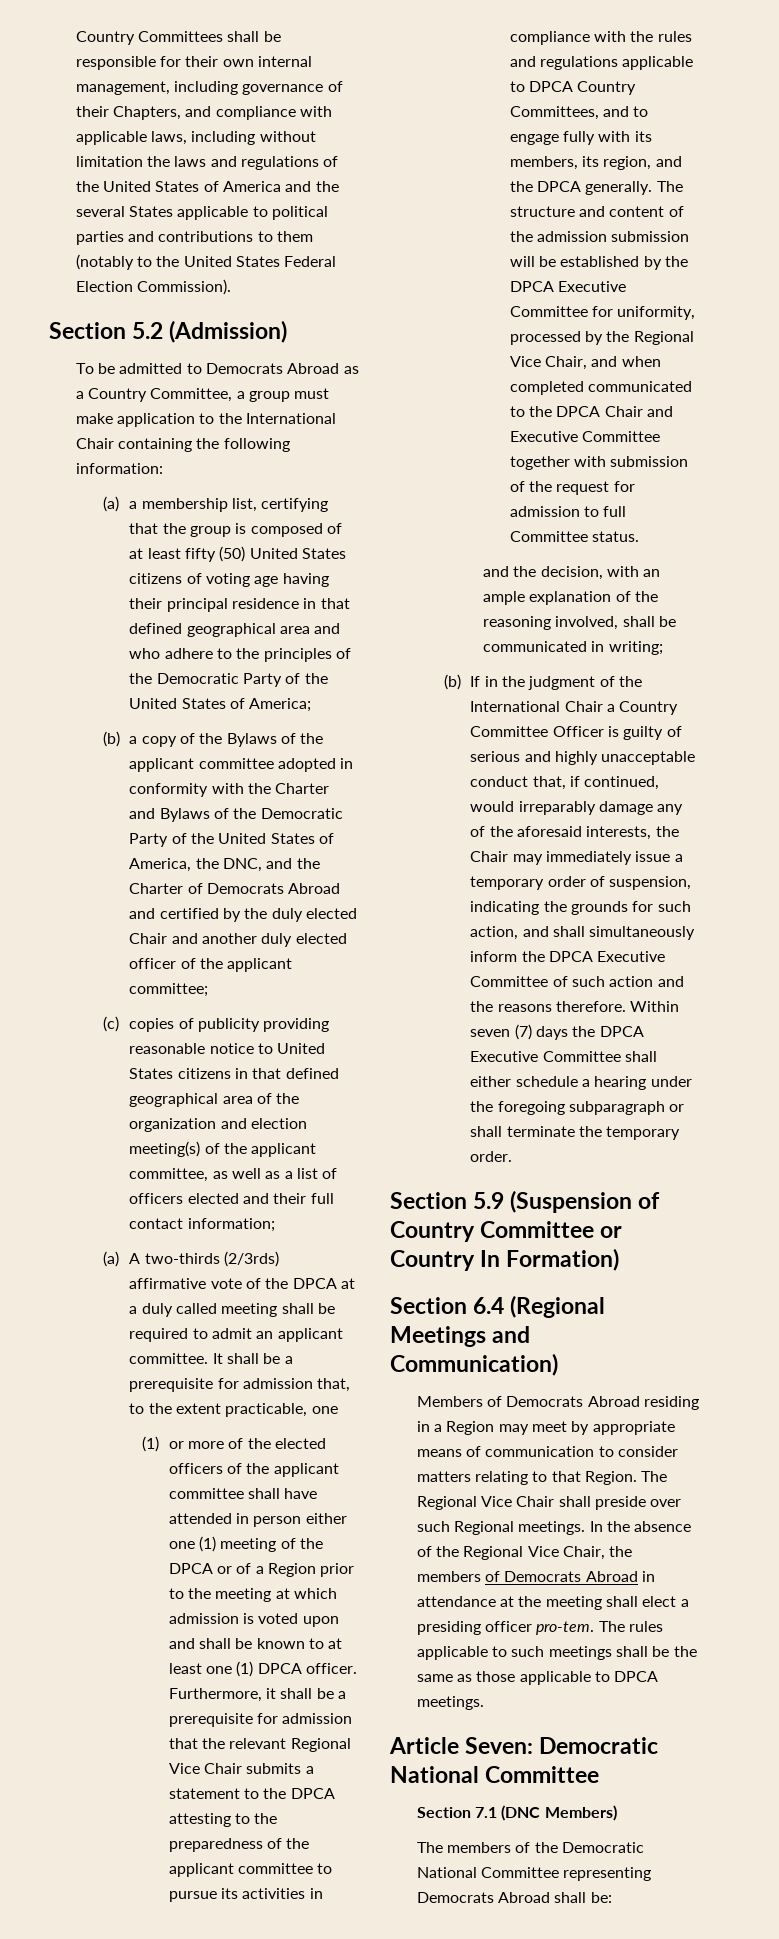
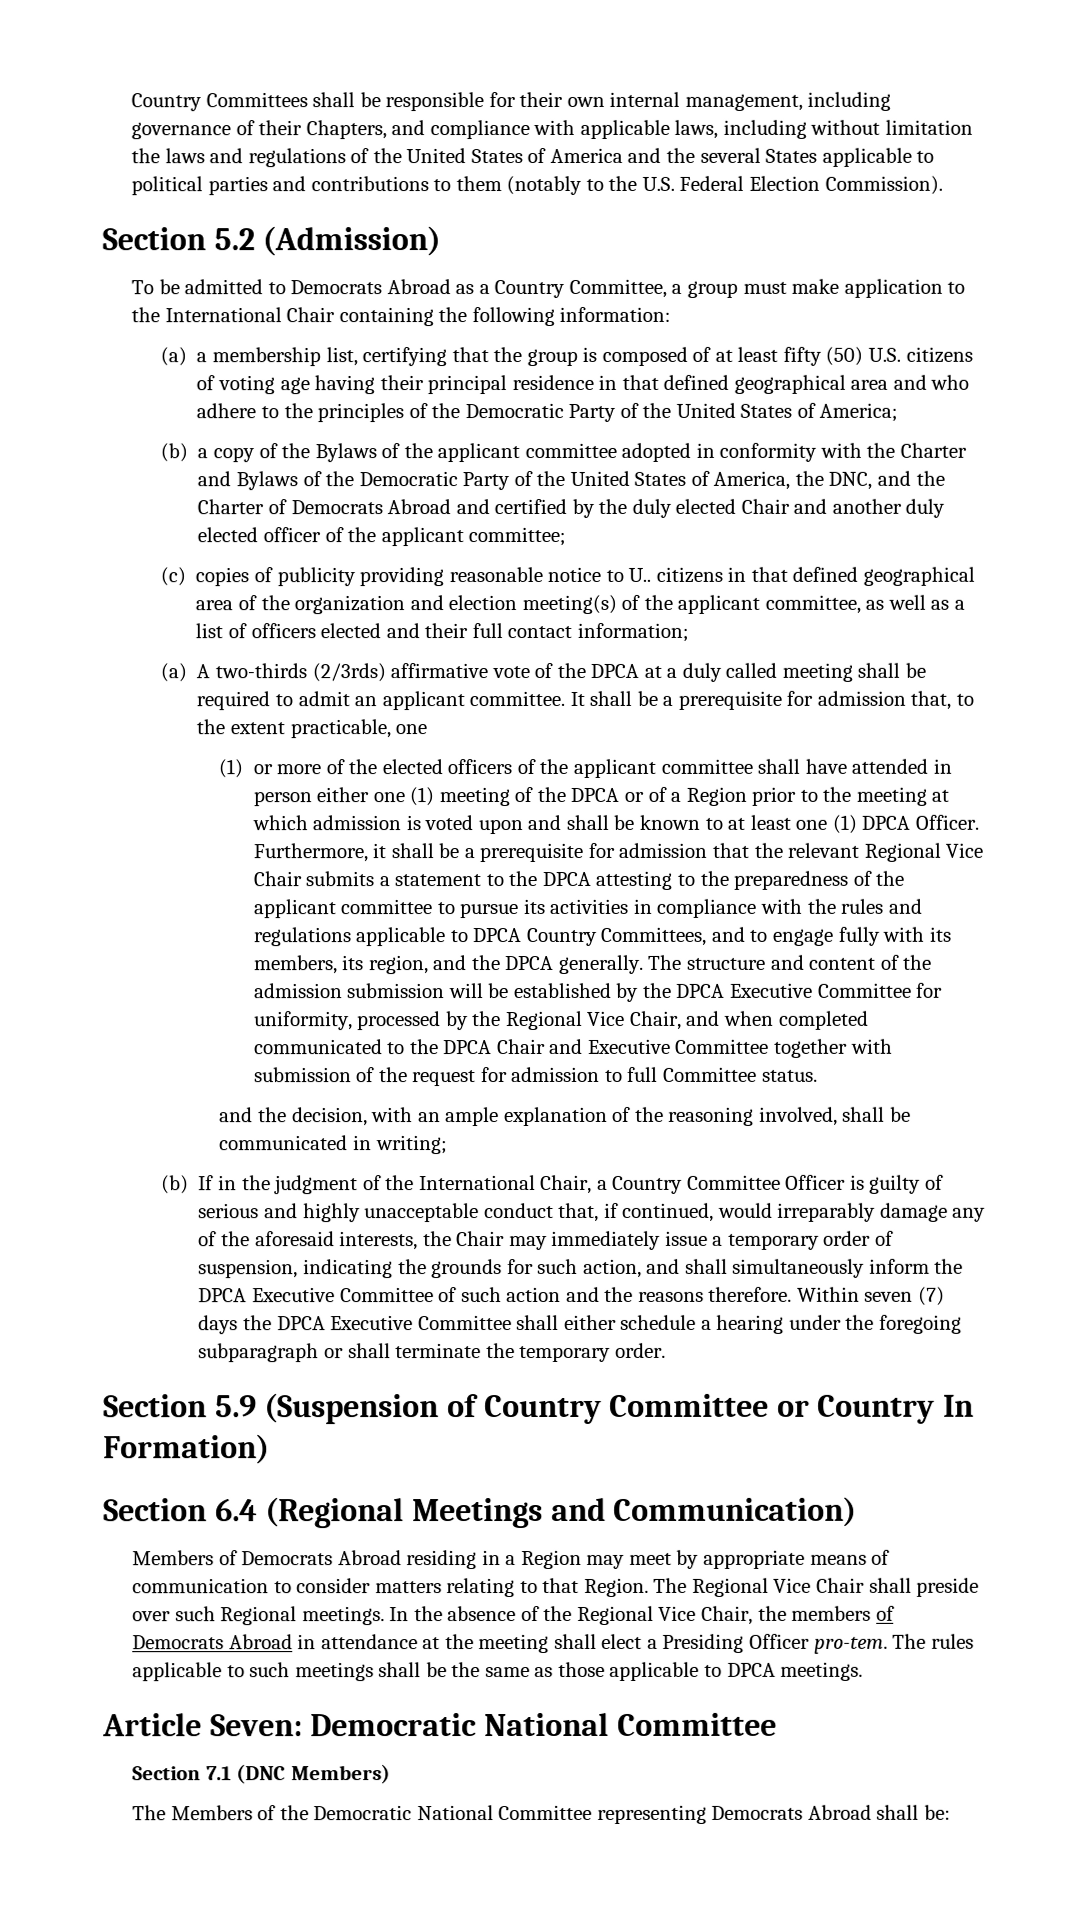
- Country Committees shall be responsible for their own internal management, including governance of their Chapters, and compliance with applicable laws, including without limitation the laws and regulations of the United States of America and the several States applicable to political parties and contributions to them (notably to the United States Federal Election Commission).
+ Country Committees shall be responsible for their own internal management, including governance of their Chapters, and compliance with applicable laws, including without limitation the laws and regulations of the United States of America and the several States applicable to political parties and contributions to them (notably to the U.S. Federal Election Commission).
- (a) a membership list, certifying that the group is composed of at least fifty (50) United States citizens of voting age having their principal residence in that defined geographical area and who adhere to the principles of the Democratic Party of the United States of America;
+ (a) a membership list, certifying that the group is composed of at least fifty (50) U.S. citizens of voting age having their principal residence in that defined geographical area and who adhere to the principles of the Democratic Party of the United States of America;
- (c) copies of publicity providing reasonable notice to United States citizens in that defined geographical area of the organization and election meeting(s) of the applicant committee, as well as a list of officers elected and their full contact information;
+ (c) copies of publicity providing reasonable notice to U.. citizens in that defined geographical area of the organization and election meeting(s) of the applicant committee, as well as a list of officers elected and their full contact information;
- (1) or more of the elected officers of the applicant committee shall have attended in person either one (1) meeting of the DPCA or of a Region prior to the meeting at which admission is voted upon and shall be known to at least one (1) DPCA officer.
+ (1) or more of the elected officers of the applicant committee shall have attended in person either one (1) meeting of the DPCA or of a Region prior to the meeting at which admission is voted upon and shall be known to at least one (1) DPCA Officer.
- (b) If in the judgment of the International Chair a Country Committee Officer is guilty of serious and highly unacceptable conduct that, if continued, would irreparably damage any of the aforesaid interests, the Chair may immediately issue a temporary order of suspension, indicating the grounds for such action, and shall simultaneously inform the DPCA Executive Committee of such action and the reasons therefore.
+ (b) If in the judgment of the International Chair, a Country Committee Officer is guilty of serious and highly unacceptable conduct that, if continued, would irreparably damage any of the aforesaid interests, the Chair may immediately issue a temporary order of suspension, indicating the grounds for such action, and shall simultaneously inform the DPCA Executive Committee of such action and the reasons therefore.
- In the absence of the Regional Vice Chair, the members of Democrats Abroad in attendance at the meeting shall elect a presiding officer pro-tem.
+ In the absence of the Regional Vice Chair, the members of Democrats Abroad in attendance at the meeting shall elect a Presiding Officer pro-tem.
- The members of the Democratic National Committee representing Democrats Abroad shall be:
+ The Members of the Democratic National Committee representing Democrats Abroad shall be:

